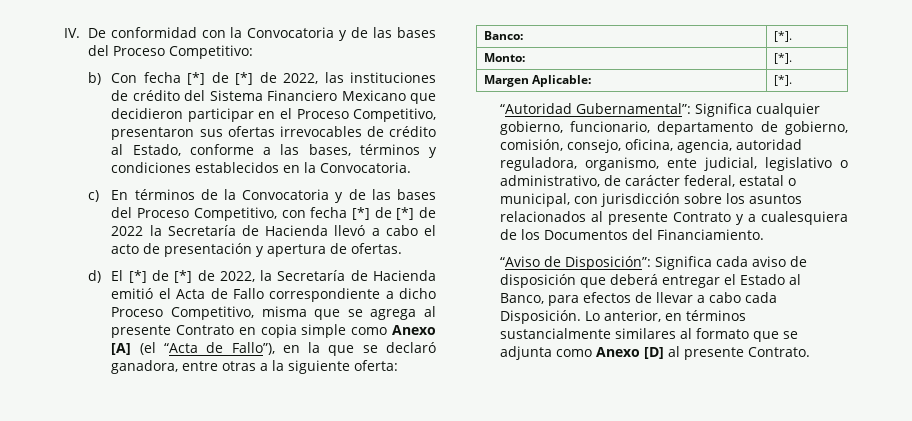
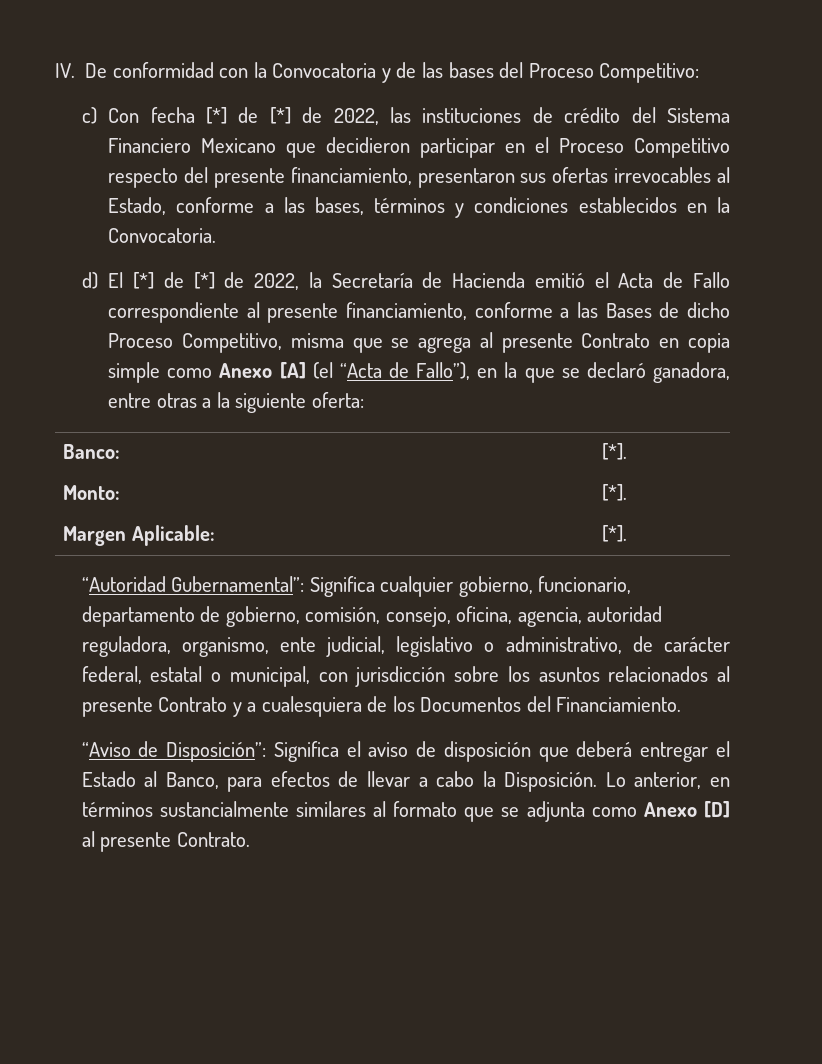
- b) Con fecha [*] de [*] de 2022, las instituciones de crédito del Sistema Financiero Mexicano que decidieron participar en el Proceso Competitivo, presentaron sus ofertas irrevocables de crédito al Estado, conforme a las bases, términos y condiciones establecidos en la Convocatoria.
+ c) Con fecha [*] de [*] de 2022, las instituciones de crédito del Sistema Financiero Mexicano que decidieron participar en el Proceso Competitivo respecto del presente financiamiento, presentaron sus ofertas irrevocables al Estado, conforme a las bases, términos y condiciones establecidos en la Convocatoria.
- c) En términos de la Convocatoria y de las bases del Proceso Competitivo, con fecha [*] de [*] de 2022 la Secretaría de Hacienda llevó a cabo el acto de presentación y apertura de ofertas.
- d) El [*] de [*] de 2022, la Secretaría de Hacienda emitió el Acta de Fallo correspondiente a dicho Proceso Competitivo, misma que se agrega al presente Contrato en copia simple como Anexo [A] (el “Acta de Fallo”), en la que se declaró ganadora, entre otras a la siguiente oferta:
+ d) El [*] de [*] de 2022, la Secretaría de Hacienda emitió el Acta de Fallo correspondiente al presente financiamiento, conforme a las Bases de dicho Proceso Competitivo, misma que se agrega al presente Contrato en copia simple como Anexo [A] (el “Acta de Fallo”), en la que se declaró ganadora, entre otras a la siguiente oferta:
- “Aviso de Disposición”: Significa cada aviso de disposición que deberá entregar el Estado al Banco, para efectos de llevar a cabo cada Disposición.
+ “Aviso de Disposición”: Significa el aviso de disposición que deberá entregar el Estado al Banco, para efectos de llevar a cabo la Disposición.

